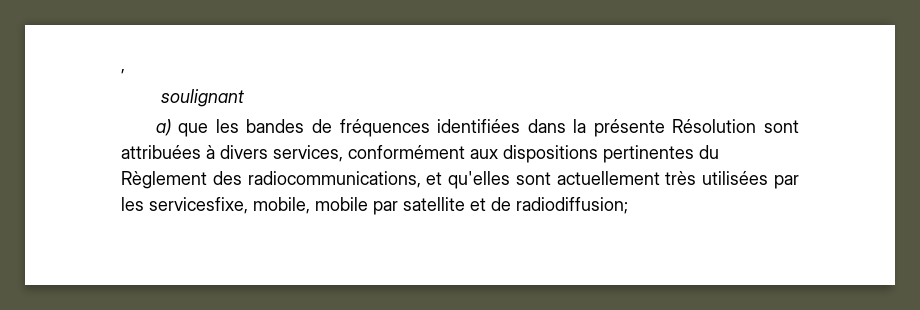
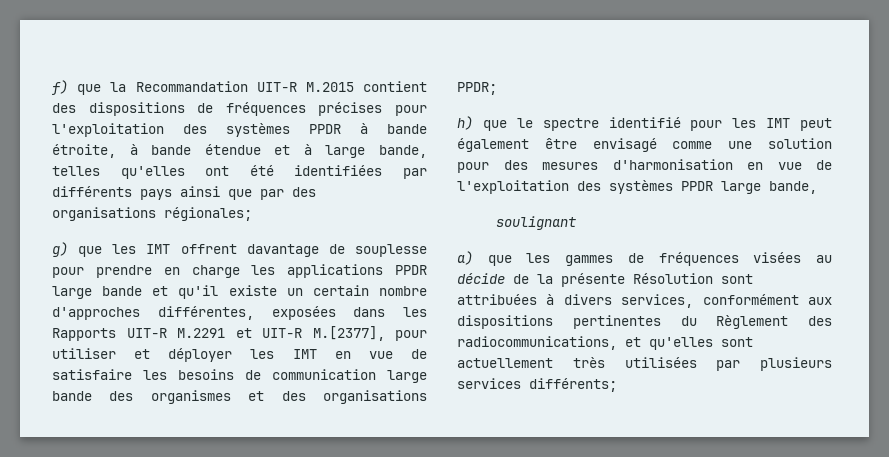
- ,
+ f) que la Recommandation UIT-R M.2015 contient des dispositions de fréquences précises pour l'exploitation des systèmes PPDR à bande étroite, à bande étendue et à large bande, telles qu'elles ont été identifiées par différents pays ainsi que par des organisations régionales;
+ g) que les IMT offrent davantage de souplesse pour prendre en charge les applications PPDR large bande et qu'il existe un certain nombre d'approches différentes, exposées dans les Rapports UIT-R M.2291 et UIT-R M.[2377], pour utiliser et déployer les IMT en vue de satisfaire les besoins de communication large bande des organismes et des organisations PPDR;
+ h) que le spectre identifié pour les IMT peut également être envisagé comme une solution pour des mesures d'harmonisation en vue de l'exploitation des systèmes PPDR large bande,
- a) que les bandes de fréquences identifiées dans la présente Résolution sont attribuées à divers services, conformément aux dispositions pertinentes du Règlement des radiocommunications, et qu'elles sont actuellement très utilisées par les servicesfixe, mobile, mobile par satellite et de radiodiffusion;
+ a) que les gammes de fréquences visées au décide de la présente Résolution sont attribuées à divers services, conformément aux dispositions pertinentes du Règlement des radiocommunications, et qu'elles sont actuellement très utilisées par plusieurs services différents;

